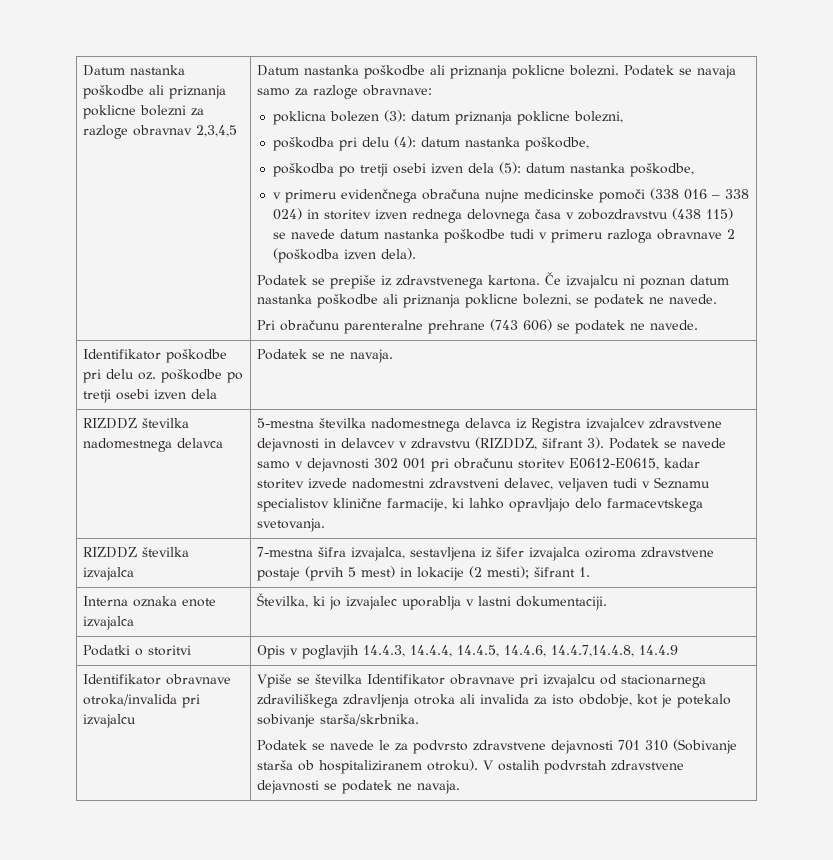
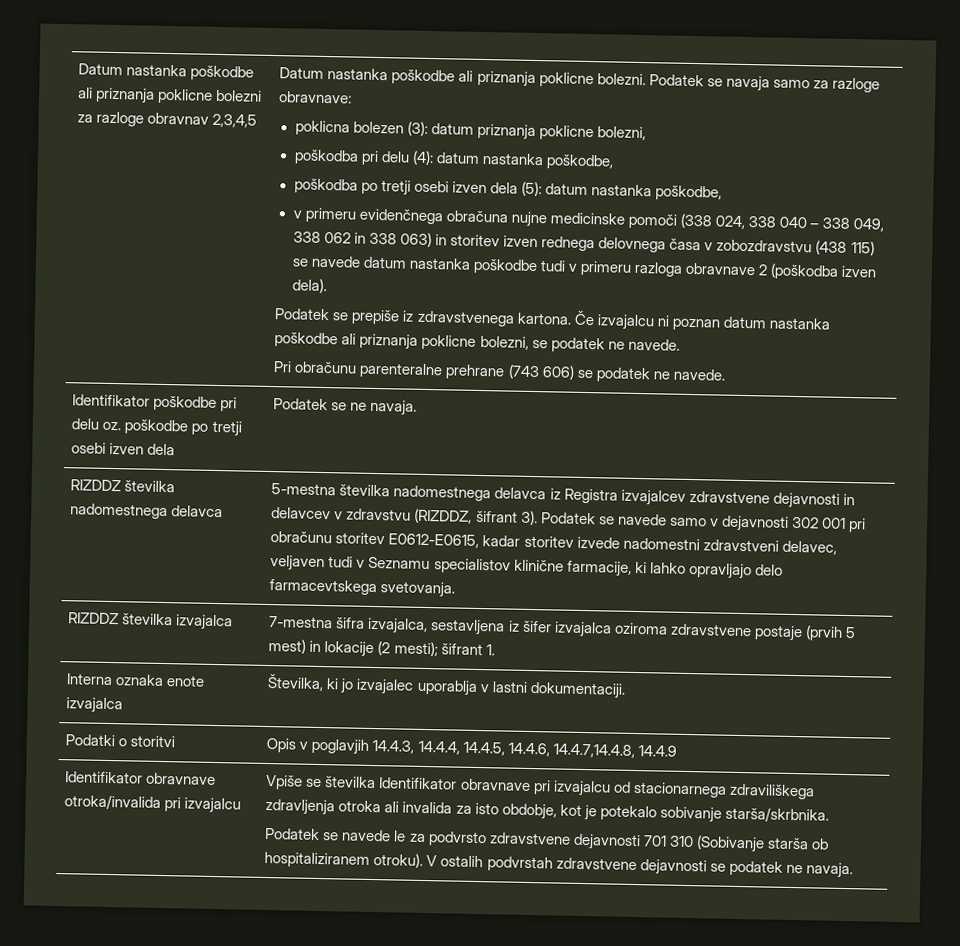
- v primeru evidenčnega obračuna nujne medicinske pomoči (338 016 – 338 024) in storitev izven rednega delovnega časa v zobozdravstvu (438 115) se navede datum nastanka poškodbe tudi v primeru razloga obravnave 2 (poškodba izven dela).
+ v primeru evidenčnega obračuna nujne medicinske pomoči (338 024, 338 040 – 338 049, 338 062 in 338 063) in storitev izven rednega delovnega časa v zobozdravstvu (438 115) se navede datum nastanka poškodbe tudi v primeru razloga obravnave 2 (poškodba izven dela).

